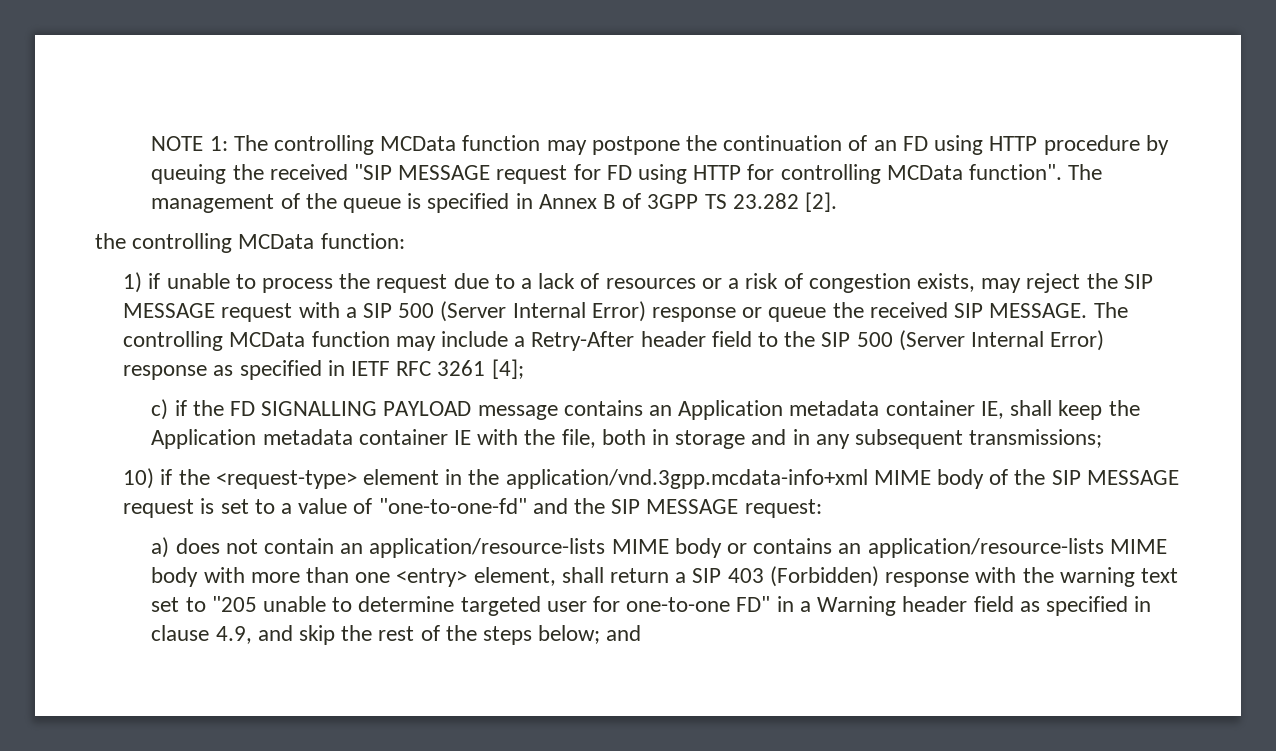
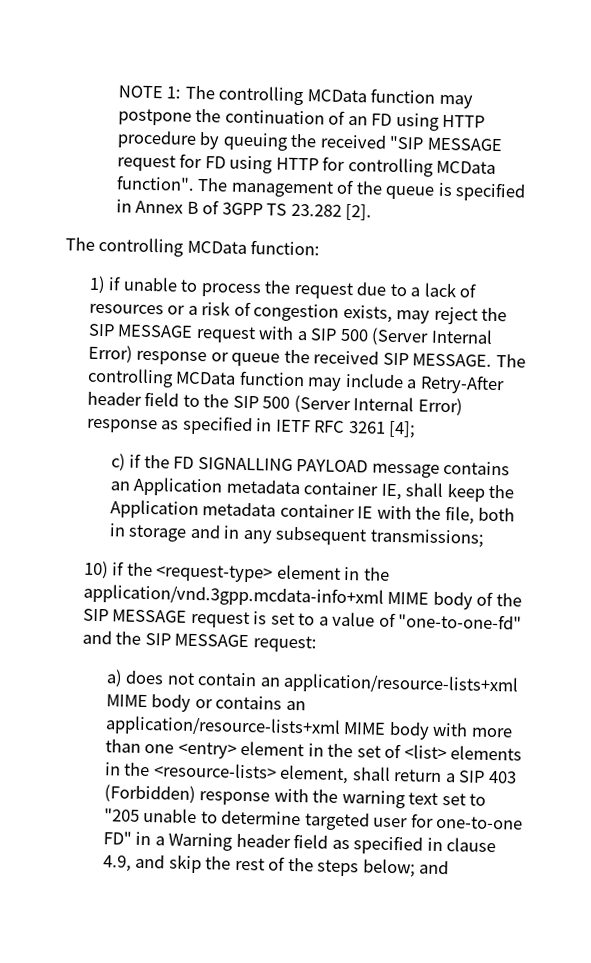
- the controlling MCData function:
+ The controlling MCData function:
- a) does not contain an application/resource-lists MIME body or contains an application/resource-lists MIME body with more than one <entry> element, shall return a SIP 403 (Forbidden) response with the warning text set to "205 unable to determine targeted user for one-to-one FD" in a Warning header field as specified in clause 4.9, and skip the rest of the steps below; and
+ a) does not contain an application/resource-lists+xml MIME body or contains an application/resource-lists+xml MIME body with more than one <entry> element in the set of <list> elements in the <resource-lists> element, shall return a SIP 403 (Forbidden) response with the warning text set to "205 unable to determine targeted user for one-to-one FD" in a Warning header field as specified in clause 4.9, and skip the rest of the steps below; and

